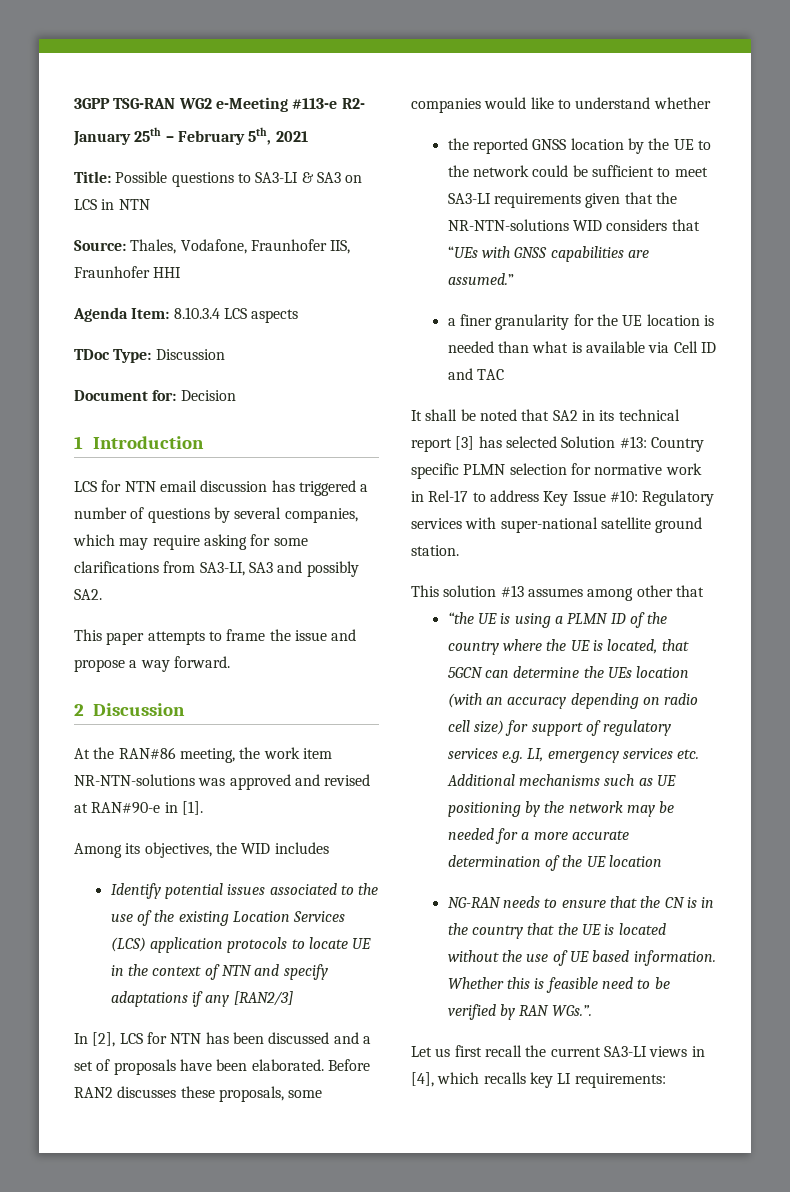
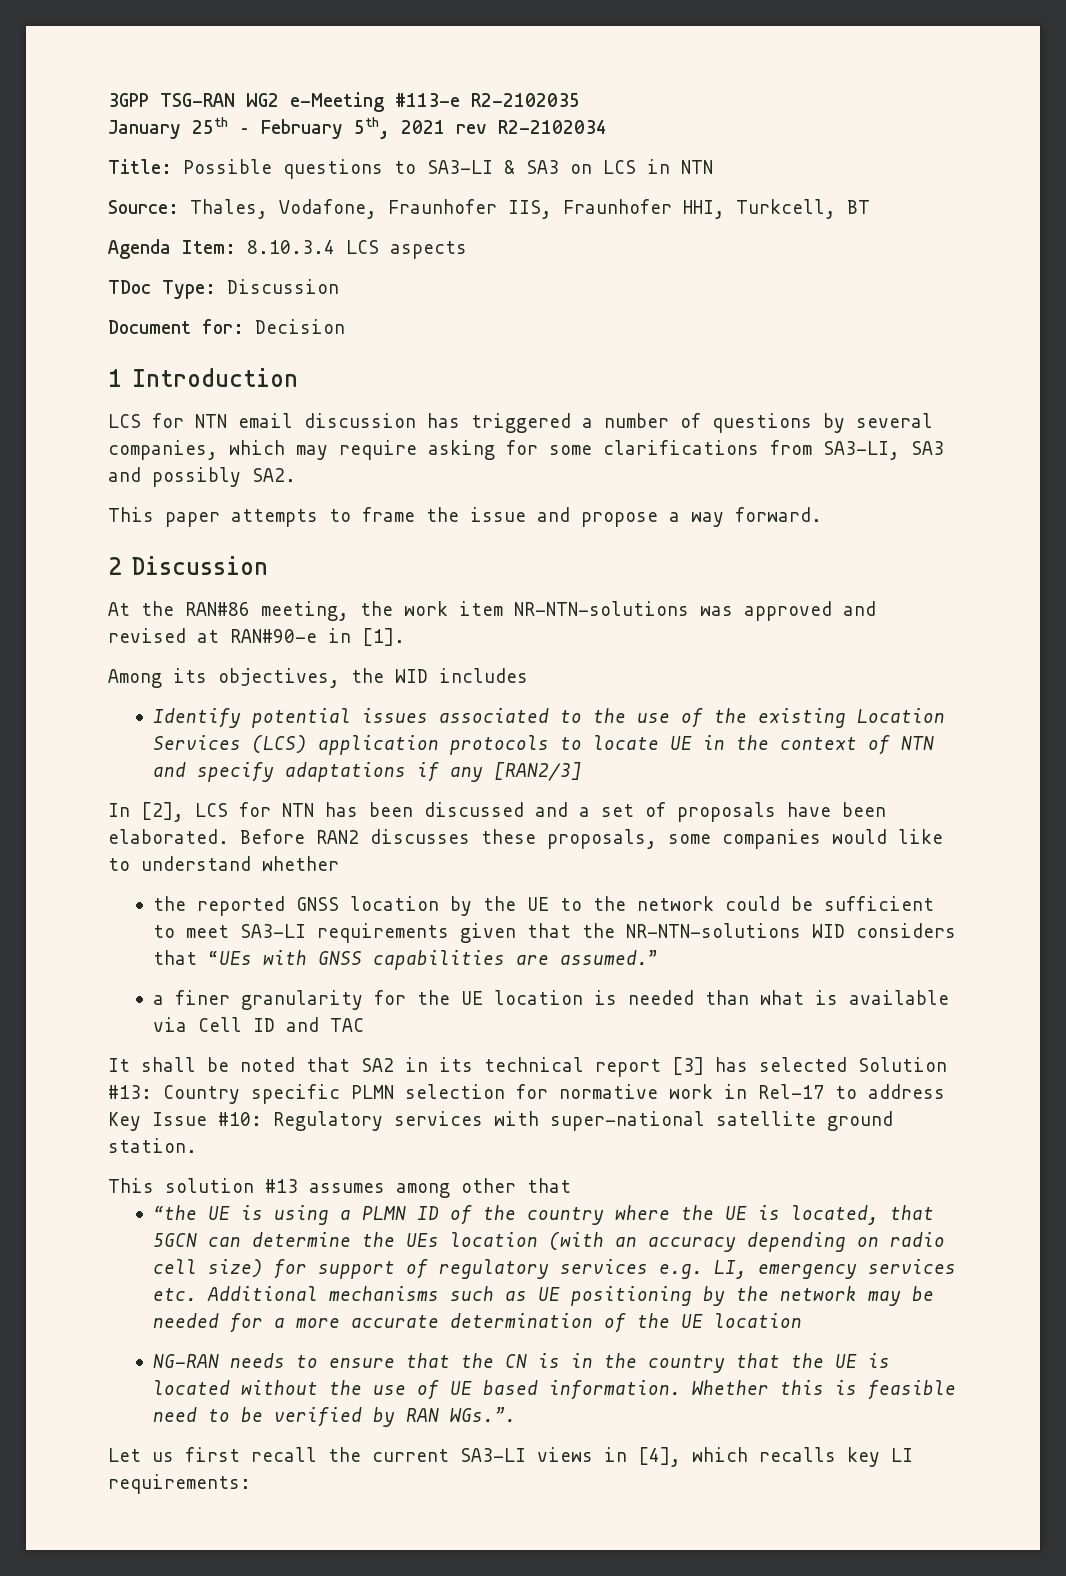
- 3GPP TSG-RAN WG2 e-Meeting #113-e R2-
+ 3GPP TSG-RAN WG2 e-Meeting #113-e R2-2102035
- January 25th – February 5th, 2021
+ January 25th – February 5th, 2021 rev R2-2102034
- Source: Thales, Vodafone, Fraunhofer IIS, Fraunhofer HHI
+ Source: Thales, Vodafone, Fraunhofer IIS, Fraunhofer HHI, Turkcell, BT

